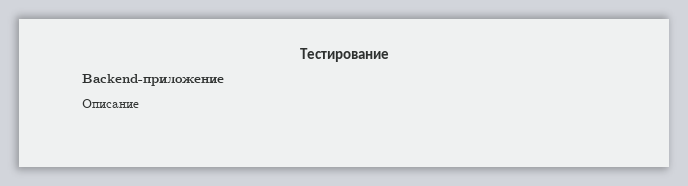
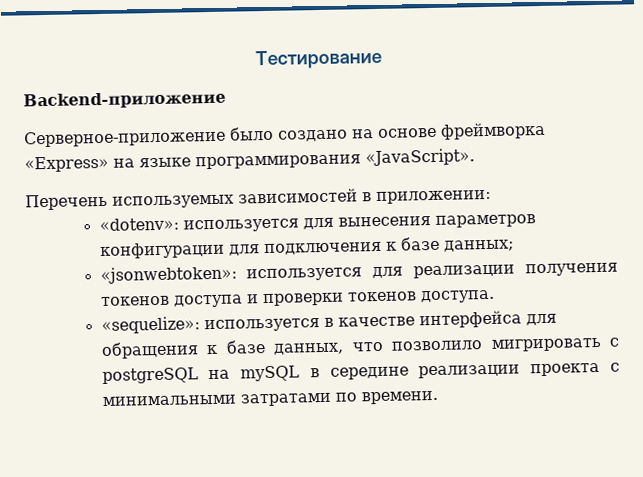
- Описание
+ Серверное-приложение было создано на основе фреймворка «Express» на языке программирования «JavaScript».
+ Перечень используемых зависимостей в приложении:
+ «dotenv»: используется для вынесения параметров конфигурации для подключения к базе данных;
+ «jsonwebtoken»: используется для реализации получения токенов доступа и проверки токенов доступа.
+ «sequelize»: используется в качестве интерфейса для обращения к базе данных, что позволило мигрировать с postgreSQL на mySQL в середине реализации проекта с минимальными затратами по времени.

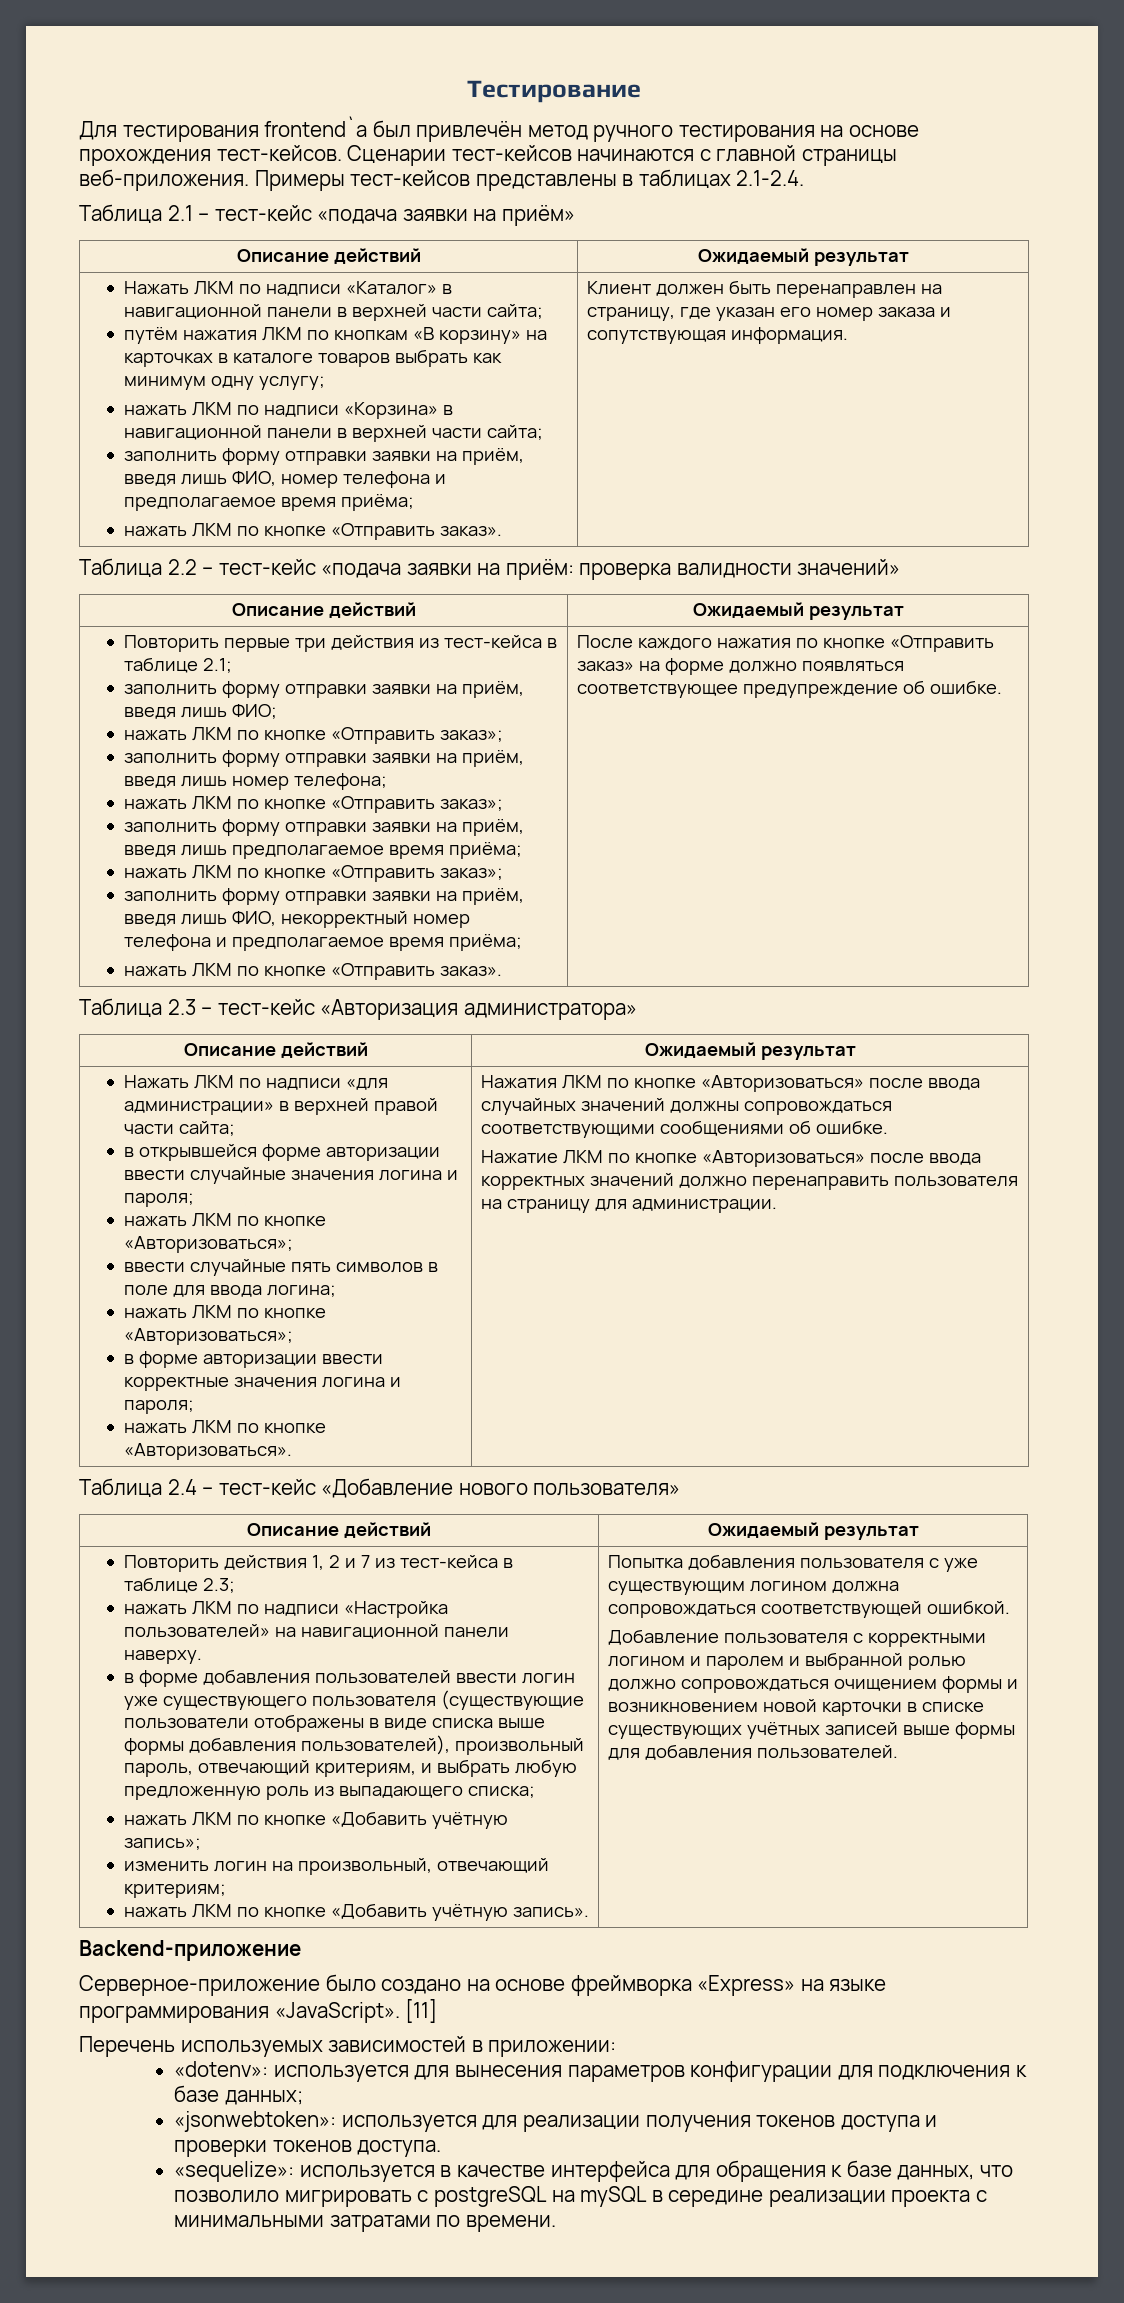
+ Для тестирования frontend`а был привлечён метод ручного тестирования на основе прохождения тест-кейсов. Сценарии тест-кейсов начинаются с главной страницы веб-приложения. Примеры тест-кейсов представлены в таблицах 2.1-2.4.
+ Таблица 2.1 – тест-кейс «подача заявки на приём»
+ Описание действий | Ожидаемый результат
+ Нажать ЛКМ по надписи «Каталог» в навигационной панели в верхней части сайта;
+ путём нажатия ЛКМ по кнопкам «В корзину» на карточках в каталоге товаров выбрать как минимум одну услугу;
+ нажать ЛКМ по надписи «Корзина» в навигационной панели в верхней части сайта;
+ заполнить форму отправки заявки на приём, введя лишь ФИО, номер телефона и предполагаемое время приёма;
+ нажать ЛКМ по кнопке «Отправить заказ». | Клиент должен быть перенаправлен на страницу, где указан его номер заказа и сопутствующая информация.
+ Таблица 2.2 – тест-кейс «подача заявки на приём: проверка валидности значений»
+ Описание действий | Ожидаемый результат
+ Повторить первые три действия из тест-кейса в таблице 2.1;
+ заполнить форму отправки заявки на приём, введя лишь ФИО;
+ нажать ЛКМ по кнопке «Отправить заказ»;
+ заполнить форму отправки заявки на приём, введя лишь номер телефона;
+ нажать ЛКМ по кнопке «Отправить заказ»;
+ заполнить форму отправки заявки на приём, введя лишь предполагаемое время приёма;
+ нажать ЛКМ по кнопке «Отправить заказ»;
+ заполнить форму отправки заявки на приём, введя лишь ФИО, некорректный номер телефона и предполагаемое время приёма;
+ нажать ЛКМ по кнопке «Отправить заказ». | После каждого нажатия по кнопке «Отправить заказ» на форме должно появляться соответствующее предупреждение об ошибке.
+ Таблица 2.3 – тест-кейс «Авторизация администратора»
+ Описание действий | Ожидаемый результат
+ Нажать ЛКМ по надписи «для администрации» в верхней правой части сайта;
+ в открывшейся форме авторизации ввести случайные значения логина и пароля;
+ нажать ЛКМ по кнопке «Авторизоваться»;
+ ввести случайные пять символов в поле для ввода логина;
+ нажать ЛКМ по кнопке «Авторизоваться»;
+ в форме авторизации ввести корректные значения логина и пароля;
+ нажать ЛКМ по кнопке «Авторизоваться». | Нажатия ЛКМ по кнопке «Авторизоваться» после ввода случайных значений должны сопровождаться соответствующими сообщениями об ошибке.
+ Нажатие ЛКМ по кнопке «Авторизоваться» после ввода корректных значений должно перенаправить пользователя на страницу для администрации.
+ Таблица 2.4 – тест-кейс «Добавление нового пользователя»
+ Описание действий | Ожидаемый результат
+ Повторить действия 1, 2 и 7 из тест-кейса в таблице 2.3;
+ нажать ЛКМ по надписи «Настройка пользователей» на навигационной панели наверху.
+ в форме добавления пользователей ввести логин уже существующего пользователя (существующие пользователи отображены в виде списка выше формы добавления пользователей), произвольный пароль, отвечающий критериям, и выбрать любую предложенную роль из выпадающего списка;
+ нажать ЛКМ по кнопке «Добавить учётную запись»;
+ изменить логин на произвольный, отвечающий критериям;
+ нажать ЛКМ по кнопке «Добавить учётную запись». | Попытка добавления пользователя с уже существующим логином должна сопровождаться соответствующей ошибкой.
+ Добавление пользователя с корректными логином и паролем и выбранной ролью должно сопровождаться очищением формы и возникновением новой карточки в списке существующих учётных записей выше формы для добавления пользователей.
+ [11]

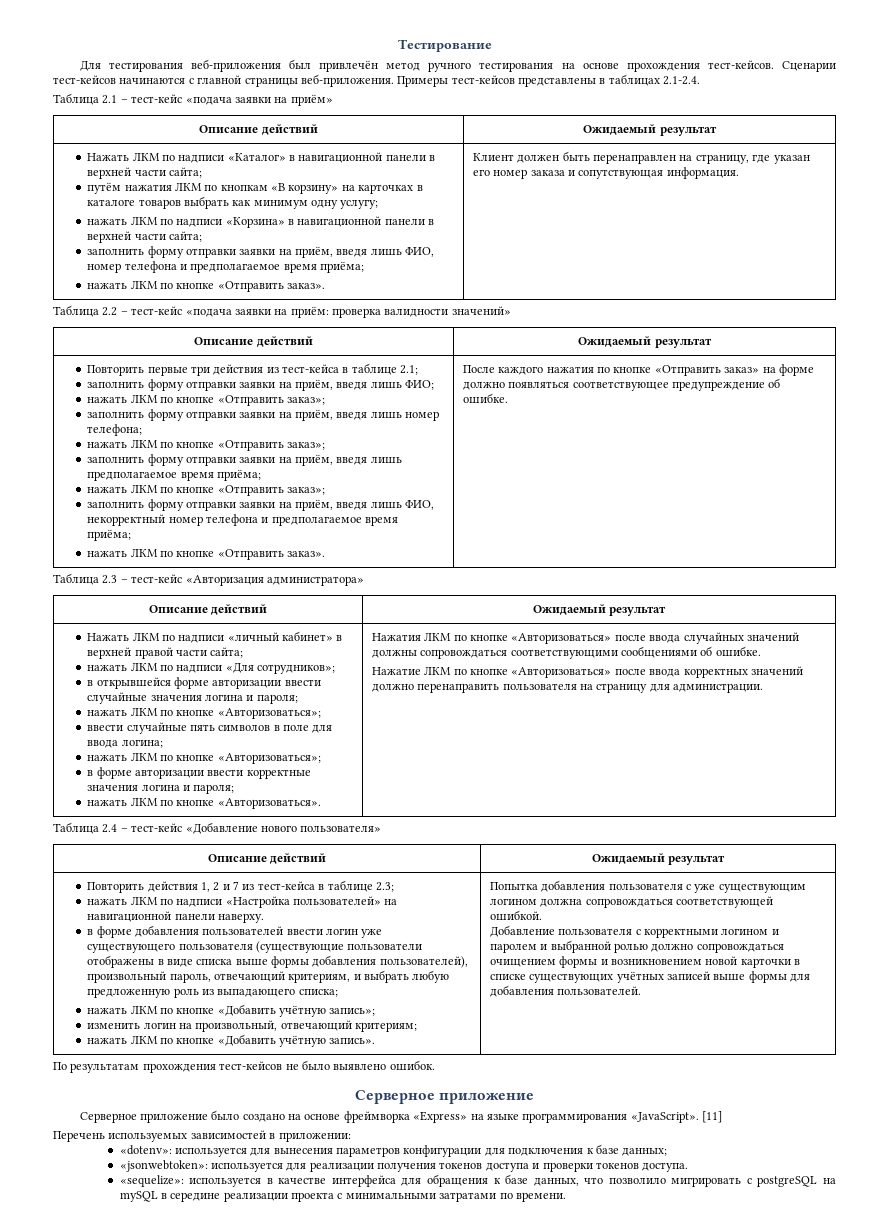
- Для тестирования frontend`а был привлечён метод ручного тестирования на основе прохождения тест-кейсов.
+ Для тестирования веб-приложения был привлечён метод ручного тестирования на основе прохождения тест-кейсов.
- Нажать ЛКМ по надписи «для администрации» в верхней правой части сайта;
+ Нажать ЛКМ по надписи «личный кабинет» в верхней правой части сайта;
+ нажать ЛКМ по надписи «Для сотрудников»;
- Backend-приложение
- Серверное-приложение было создано на основе фреймворка «Express» на языке программирования «JavaScript».
+ По результатам прохождения тест-кейсов не было выявлено ошибок.
+ Серверное приложение
+ Серверное приложение было создано на основе фреймворка «Express» на языке программирования «JavaScript».

